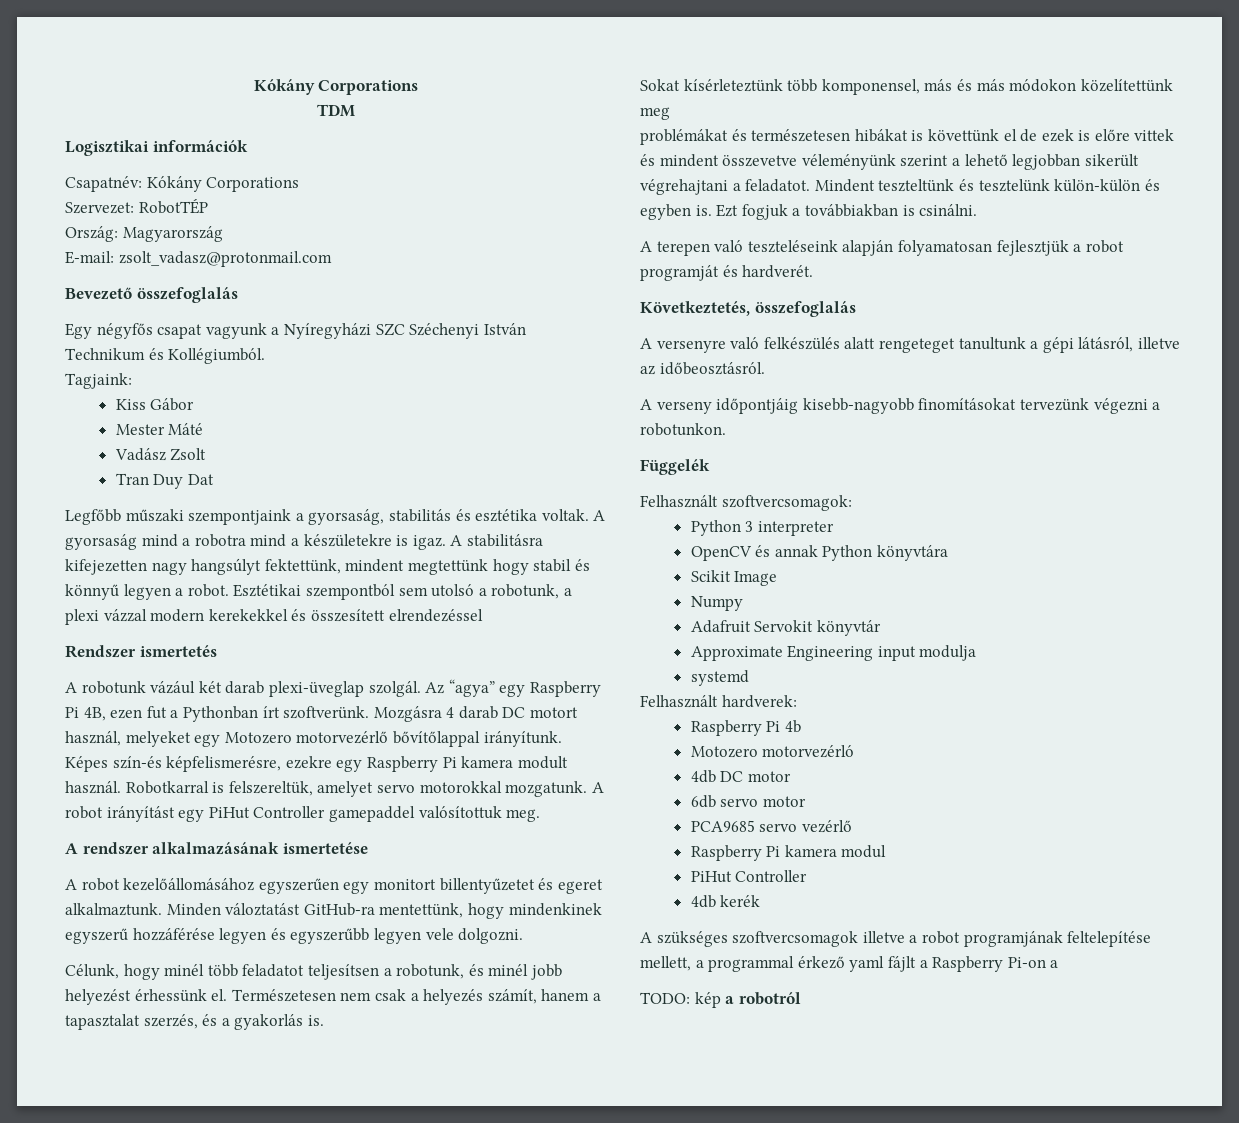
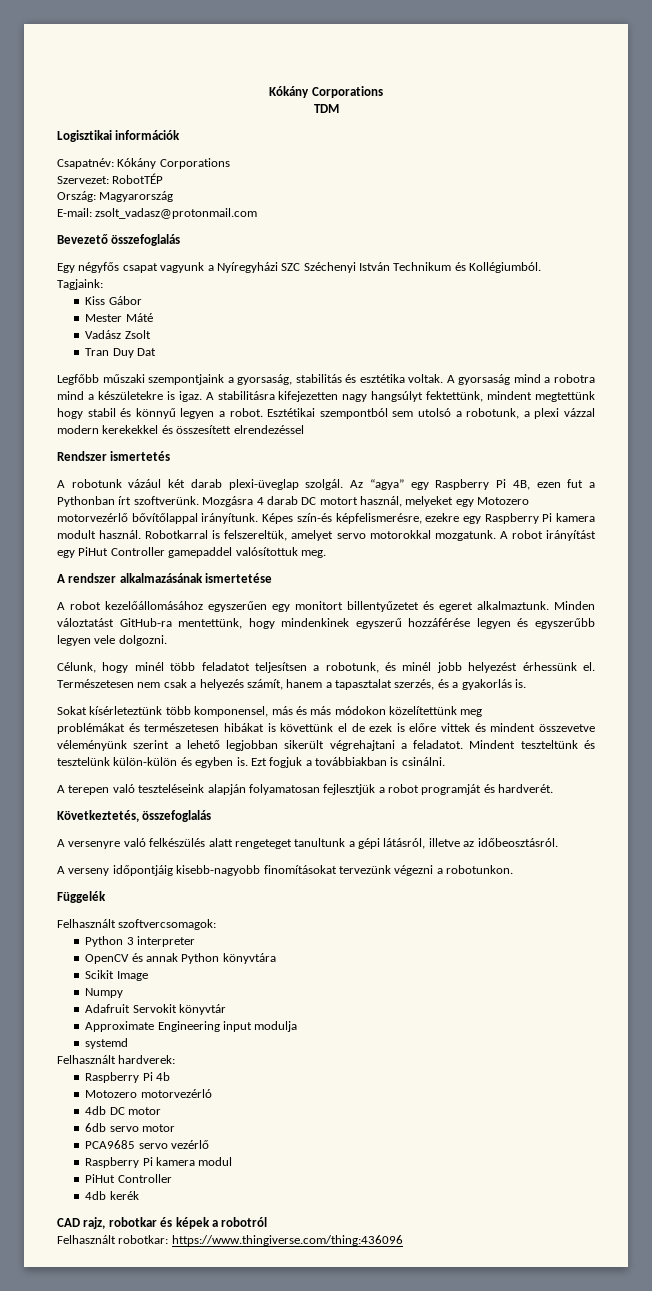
- A szükséges szoftvercsomagok illetve a robot programjának feltelepítése mellett, a programmal érkező yaml fájlt a Raspberry Pi-on a
- TODO: kép a robotról
+ CAD rajz, robotkar és képek a robotról
+ Felhasznált robotkar: https://www.thingiverse.com/thing:436096

